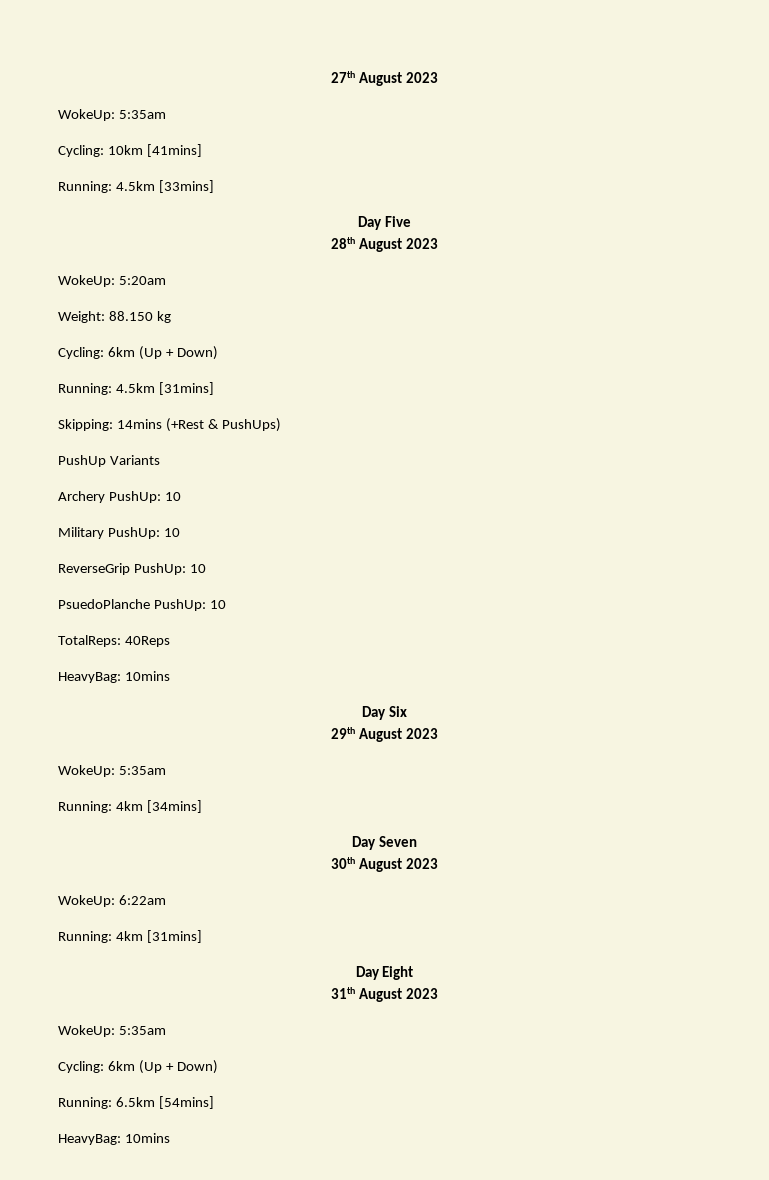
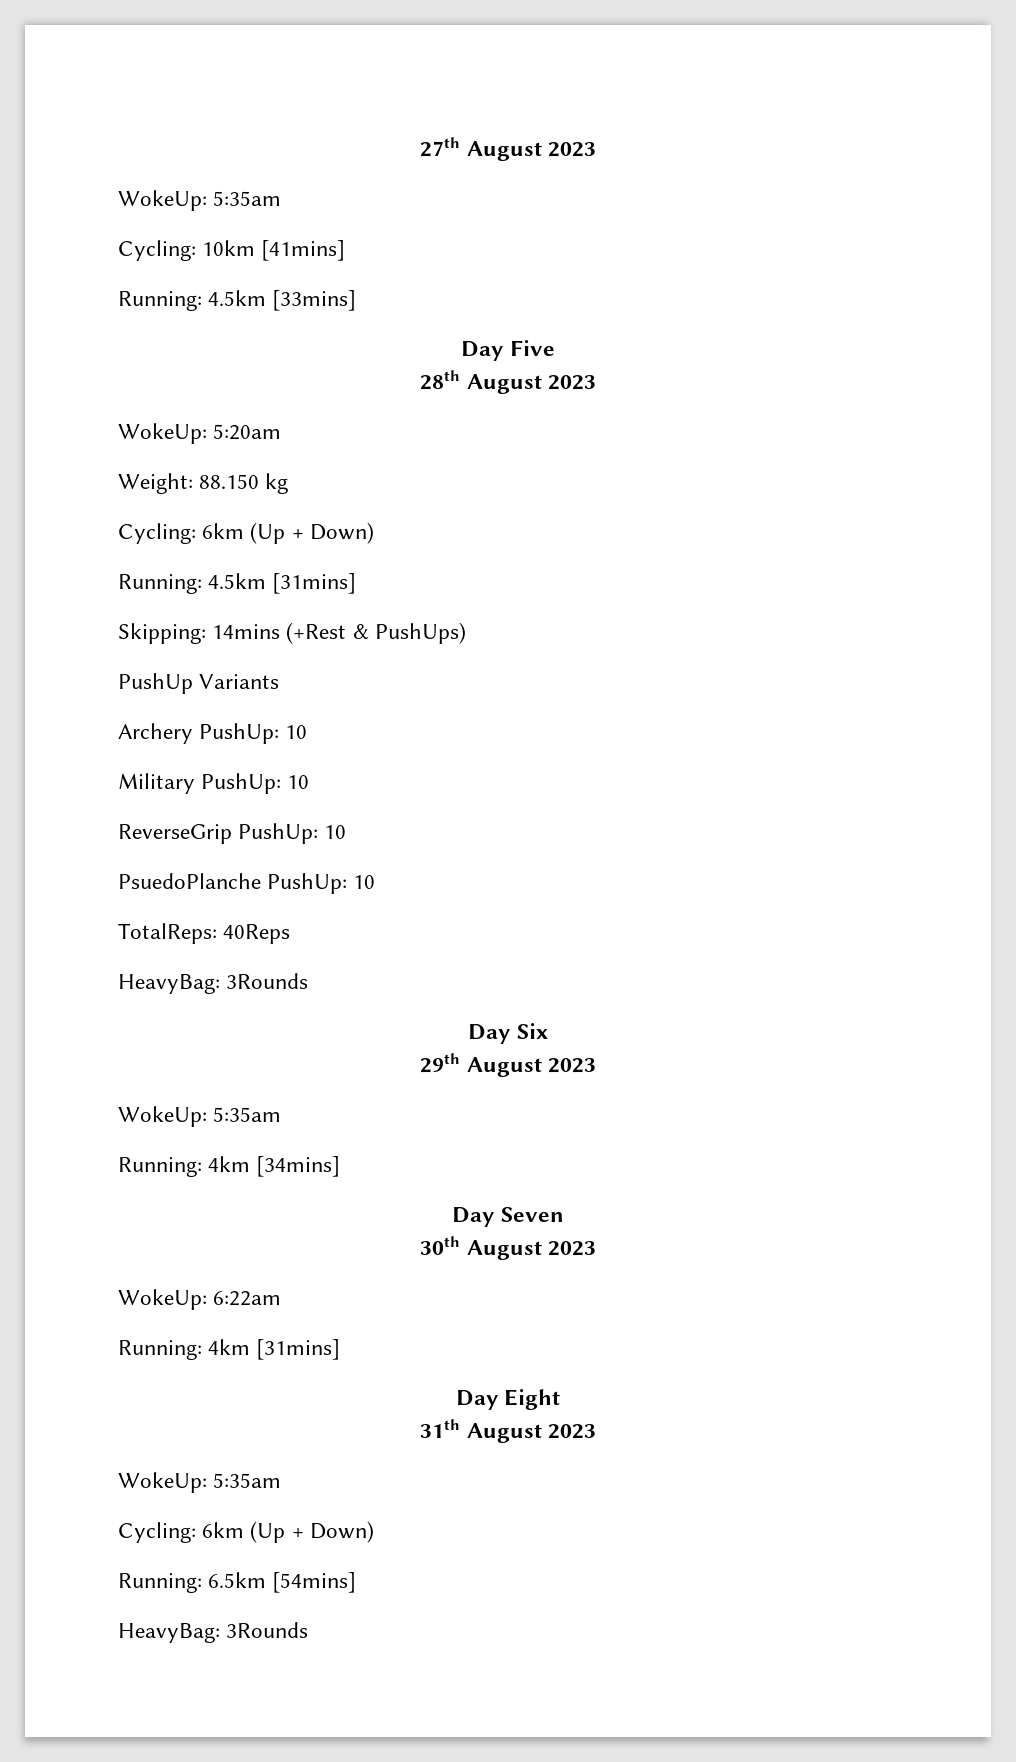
  TotalReps: 40Reps
- HeavyBag: 10mins
+ HeavyBag: 3Rounds
  Running: 6.5km [54mins]
- HeavyBag: 10mins
+ HeavyBag: 3Rounds

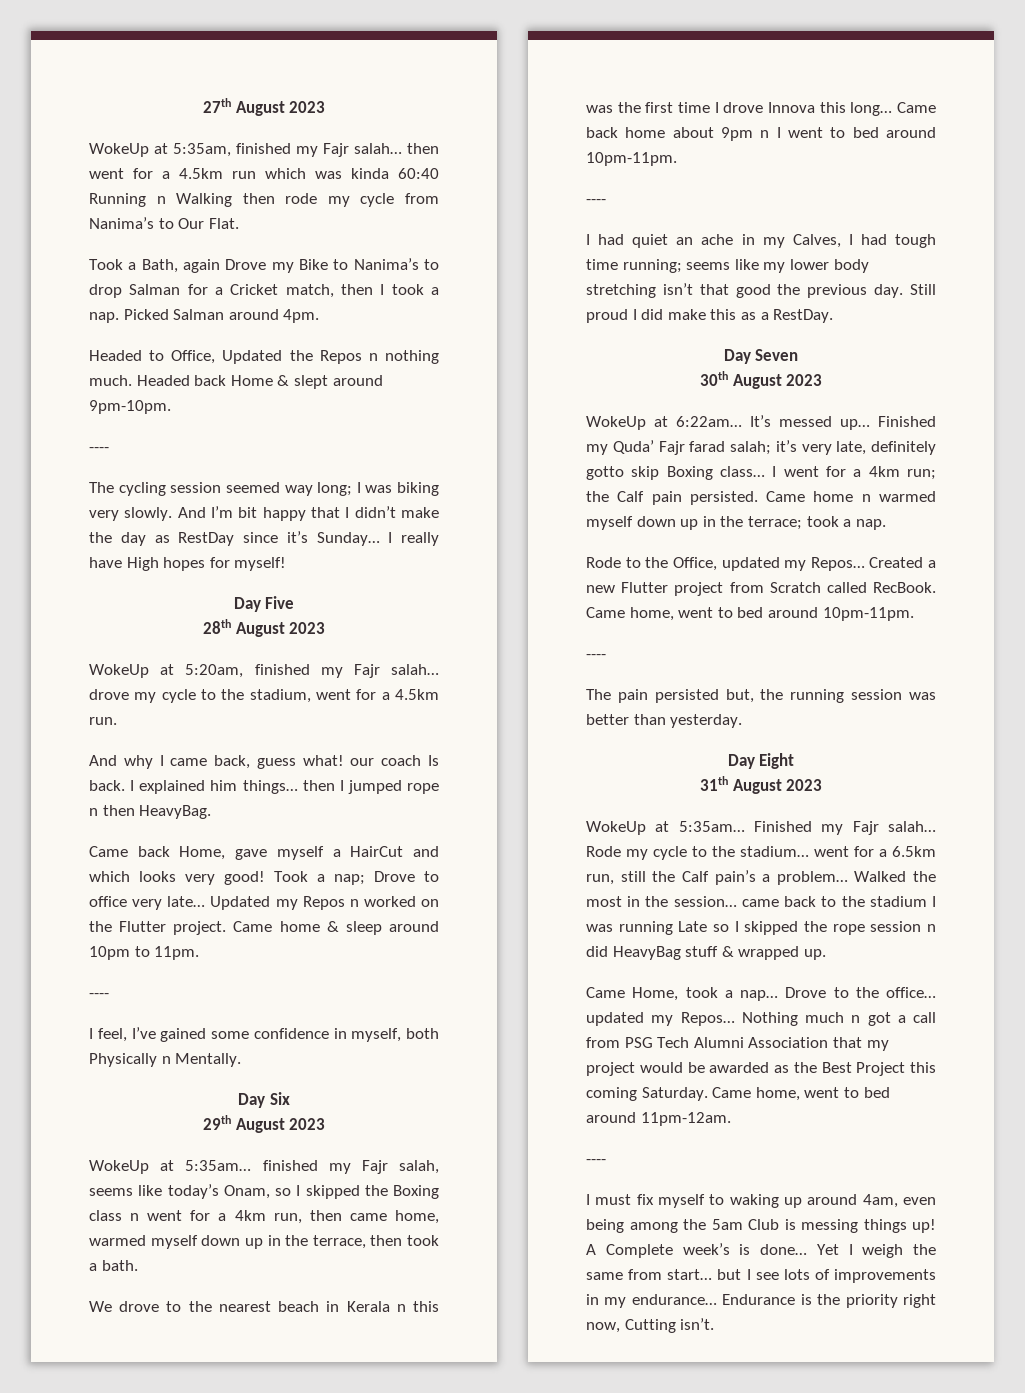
  27th August 2023
- WokeUp: 5:35am
- Cycling: 10km [41mins]
- Running: 4.5km [33mins]
+ WokeUp at 5:35am, finished my Fajr salah… then went for a 4.5km run which was kinda 60:40 Running n Walking then rode my cycle from Nanima’s to Our Flat.
+ Took a Bath, again Drove my Bike to Nanima’s to drop Salman for a Cricket match, then I took a nap. Picked Salman around 4pm.
+ Headed to Office, Updated the Repos n nothing much. Headed back Home & slept around 9pm-10pm.
+ ----
+ The cycling session seemed way long; I was biking very slowly. And I’m bit happy that I didn’t make the day as RestDay since it’s Sunday… I really have High hopes for myself!
- WokeUp: 5:20am
- Weight: 88.150 kg
- Cycling: 6km (Up + Down)
- Running: 4.5km [31mins]
- Skipping: 14mins (+Rest & PushUps)
- PushUp Variants
- Archery PushUp: 10
- Military PushUp: 10
- ReverseGrip PushUp: 10
- PsuedoPlanche PushUp: 10
- TotalReps: 40Reps
- HeavyBag: 3Rounds
+ WokeUp at 5:20am, finished my Fajr salah… drove my cycle to the stadium, went for a 4.5km run.
+ And why I came back, guess what! our coach Is back. I explained him things… then I jumped rope n then HeavyBag.
+ Came back Home, gave myself a HairCut and which looks very good! Took a nap; Drove to office very late… Updated my Repos n worked on the Flutter project. Came home & sleep around 10pm to 11pm.
+ ----
+ I feel, I’ve gained some confidence in myself, both Physically n Mentally.
  29th August 2023
- WokeUp: 5:35am
- Running: 4km [34mins]
+ WokeUp at 5:35am… finished my Fajr salah, seems like today’s Onam, so I skipped the Boxing class n went for a 4km run, then came home, warmed myself down up in the terrace, then took a bath.
+ We drove to the nearest beach in Kerala n this was the first time I drove Innova this long… Came back home about 9pm n I went to bed around 10pm-11pm.
+ ----
+ I had quiet an ache in my Calves, I had tough time running; seems like my lower body stretching isn’t that good the previous day. Still proud I did make this as a RestDay.
- WokeUp: 6:22am
- Running: 4km [31mins]
+ WokeUp at 6:22am… It’s messed up… Finished my Quda’ Fajr farad salah; it’s very late, definitely gotto skip Boxing class… I went for a 4km run; the Calf pain persisted. Came home n warmed myself down up in the terrace; took a nap.
+ Rode to the Office, updated my Repos… Created a new Flutter project from Scratch called RecBook. Came home, went to bed around 10pm-11pm.
+ ----
+ The pain persisted but, the running session was better than yesterday.
  31th August 2023
- WokeUp: 5:35am
- Cycling: 6km (Up + Down)
- Running: 6.5km [54mins]
- HeavyBag: 3Rounds
+ WokeUp at 5:35am… Finished my Fajr salah… Rode my cycle to the stadium… went for a 6.5km run, still the Calf pain’s a problem… Walked the most in the session… came back to the stadium I was running Late so I skipped the rope session n did HeavyBag stuff & wrapped up.
+ Came Home, took a nap… Drove to the office… updated my Repos… Nothing much n got a call from PSG Tech Alumni Association that my project would be awarded as the Best Project this coming Saturday. Came home, went to bed around 11pm-12am.
+ ----
+ I must fix myself to waking up around 4am, even being among the 5am Club is messing things up! A Complete week’s is done… Yet I weigh the same from start… but I see lots of improvements in my endurance… Endurance is the priority right now, Cutting isn’t.

